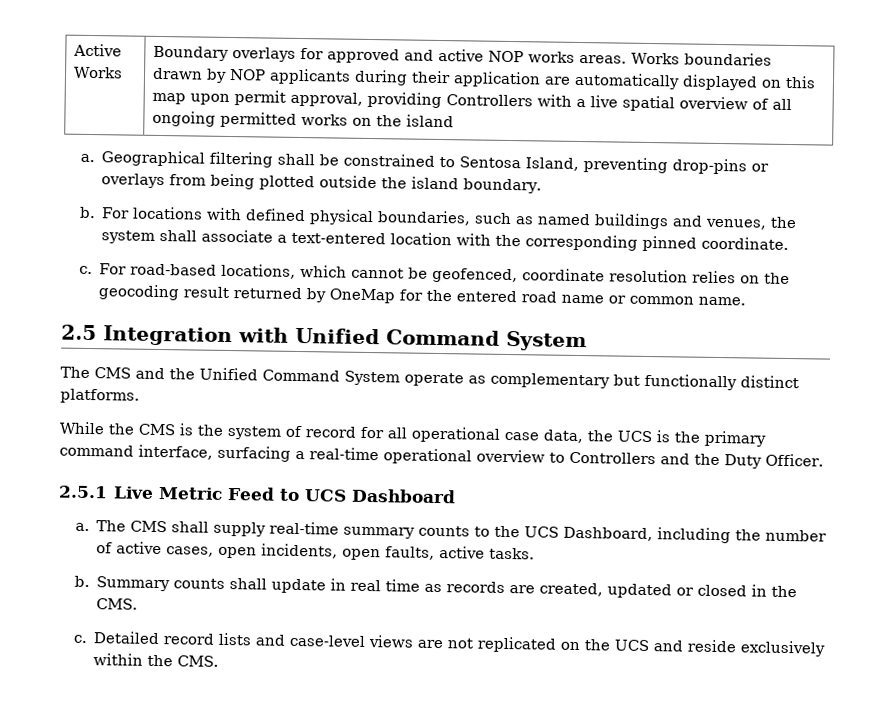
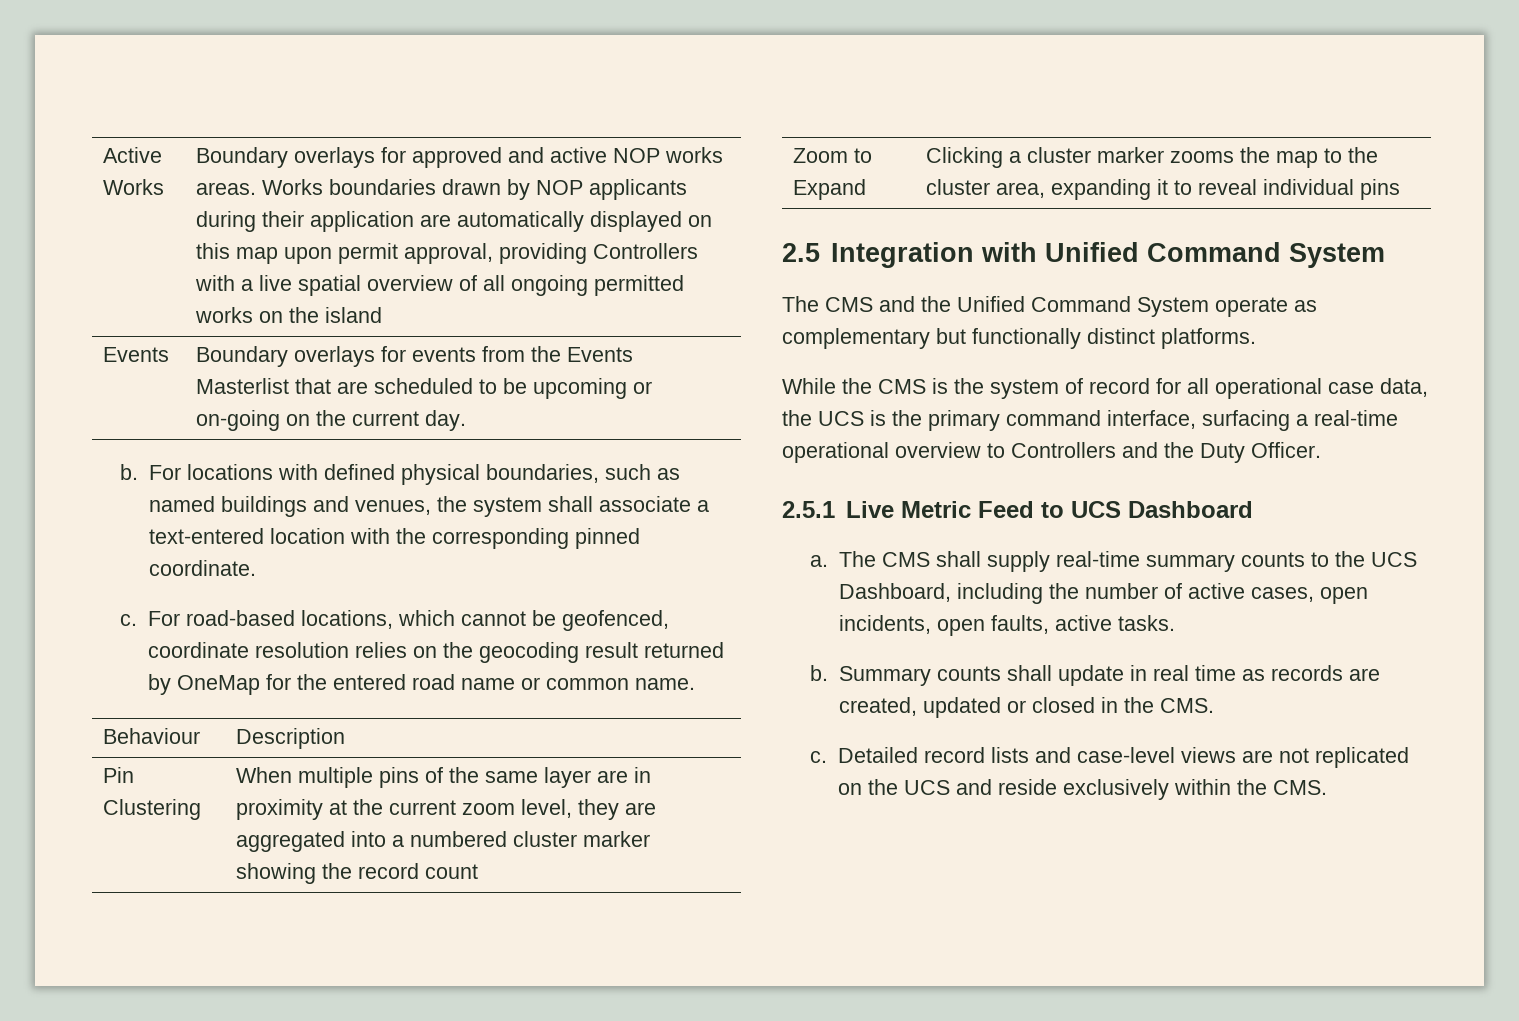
- a. Geographical filtering shall be constrained to Sentosa Island, preventing drop-pins or overlays from being plotted outside the island boundary.
+ Events | Boundary overlays for events from the Events Masterlist that are scheduled to be upcoming or on-going on the current day.
+ Behaviour | Description
+ Pin Clustering | When multiple pins of the same layer are in proximity at the current zoom level, they are aggregated into a numbered cluster marker showing the record count
+ Zoom to Expand | Clicking a cluster marker zooms the map to the cluster area, expanding it to reveal individual pins

